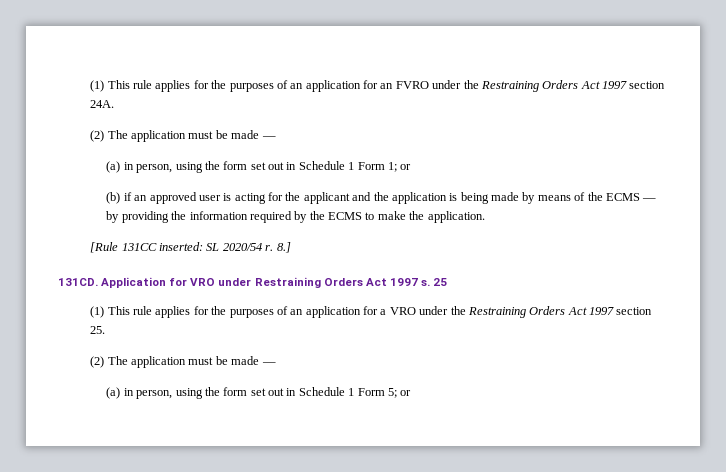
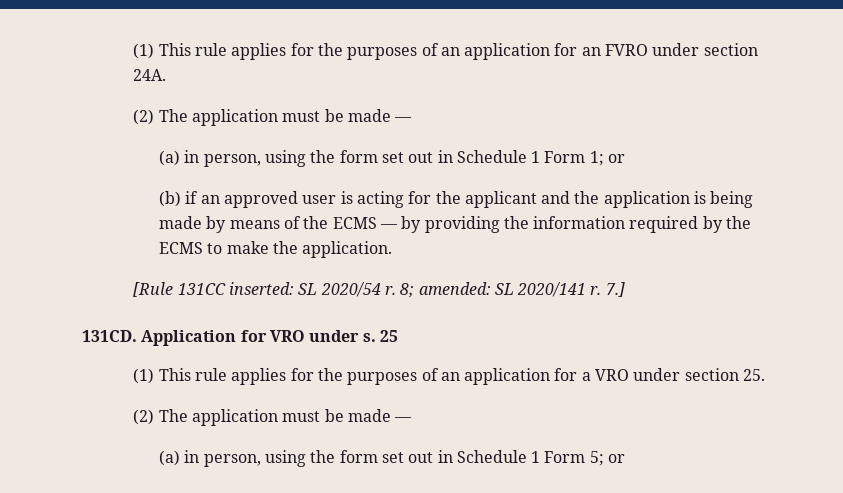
- (1) This rule applies for the purposes of an application for an FVRO under the Restraining Orders Act 1997 section 24A.
+ (1) This rule applies for the purposes of an application for an FVRO under section 24A.
- 8.]
+ 8; amended: SL 2020/141 r. 7.]
- Application for VRO under Restraining Orders Act 1997 s.
+ Application for VRO under s.
- (1) This rule applies for the purposes of an application for a VRO under the Restraining Orders Act 1997 section 25.
+ (1) This rule applies for the purposes of an application for a VRO under section 25.

